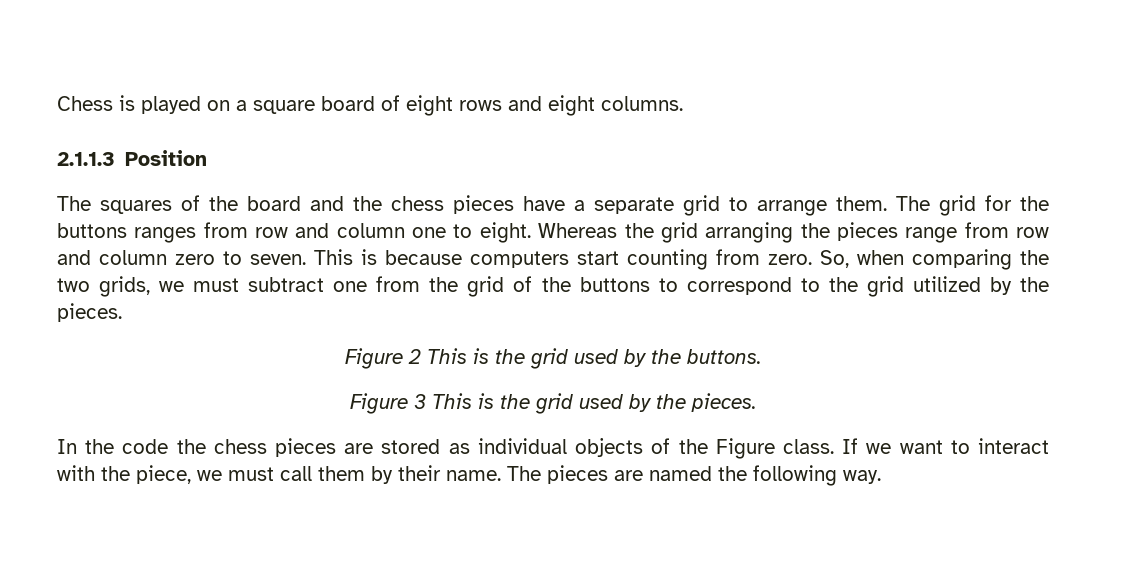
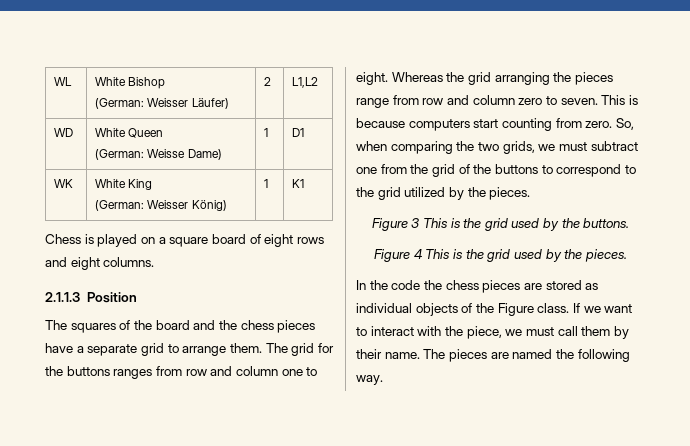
+ WL | White Bishop
+ (German: Weisser Läufer) | 2 | L1,L2
+ WD | White Queen
+ (German: Weisse Dame) | 1 | D1
+ WK | White King
+ (German: Weisser König) | 1 | K1
- Figure 2 This is the grid used by the buttons.
+ Figure 3 This is the grid used by the buttons.
- Figure 3 This is the grid used by the pieces.
+ Figure 4 This is the grid used by the pieces.

